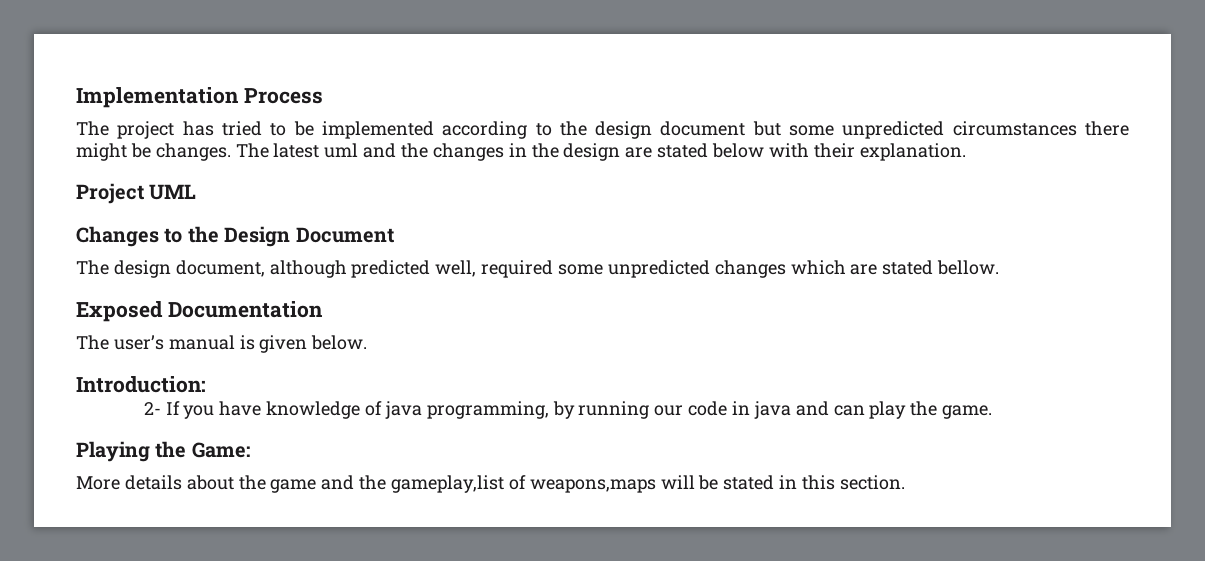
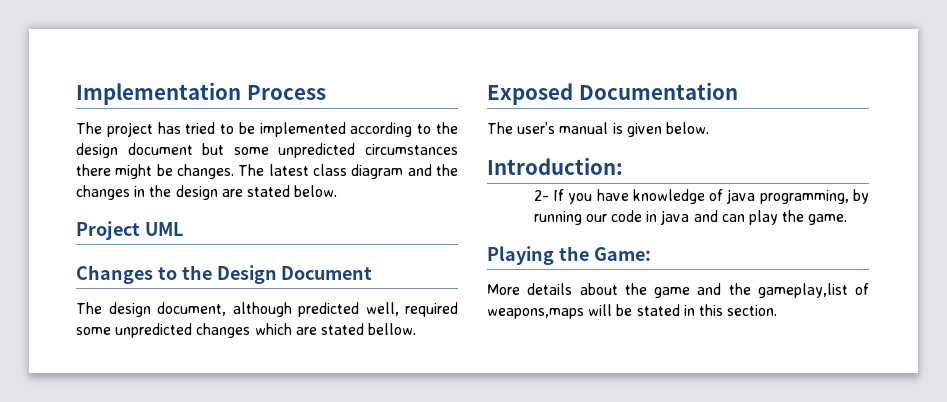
- The latest uml and the changes in the design are stated below with their explanation.
+ The latest class diagram and the changes in the design are stated below.

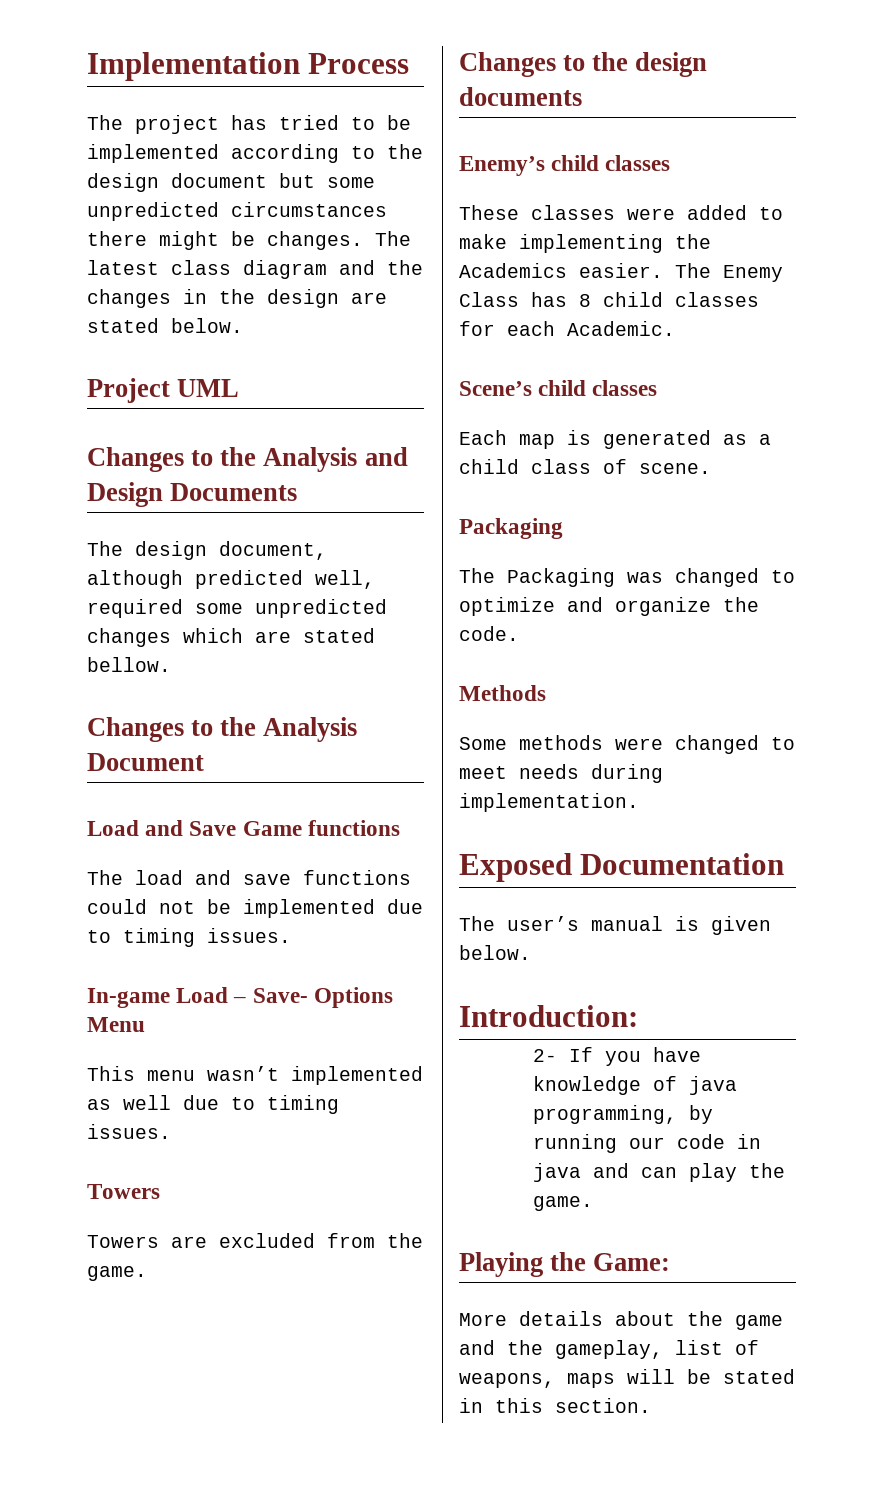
- Changes to the Design Document
+ Changes to the Analysis and Design Documents
+ Changes to the Analysis Document
+ Load and Save Game functions
+ The load and save functions could not be implemented due to timing issues.
+ In-game Load – Save- Options Menu
+ This menu wasn’t implemented as well due to timing issues.
+ Towers
+ Towers are excluded from the game.
+ Changes to the design documents
+ Enemy’s child classes
+ These classes were added to make implementing the Academics easier. The Enemy Class has 8 child classes for each Academic.
+ Scene’s child classes
+ Each map is generated as a child class of scene.
+ Packaging
+ The Packaging was changed to optimize and organize the code.
+ Methods
+ Some methods were changed to meet needs during implementation.
- More details about the game and the gameplay,list of weapons,maps will be stated in this section.
+ More details about the game and the gameplay, list of weapons, maps will be stated in this section.

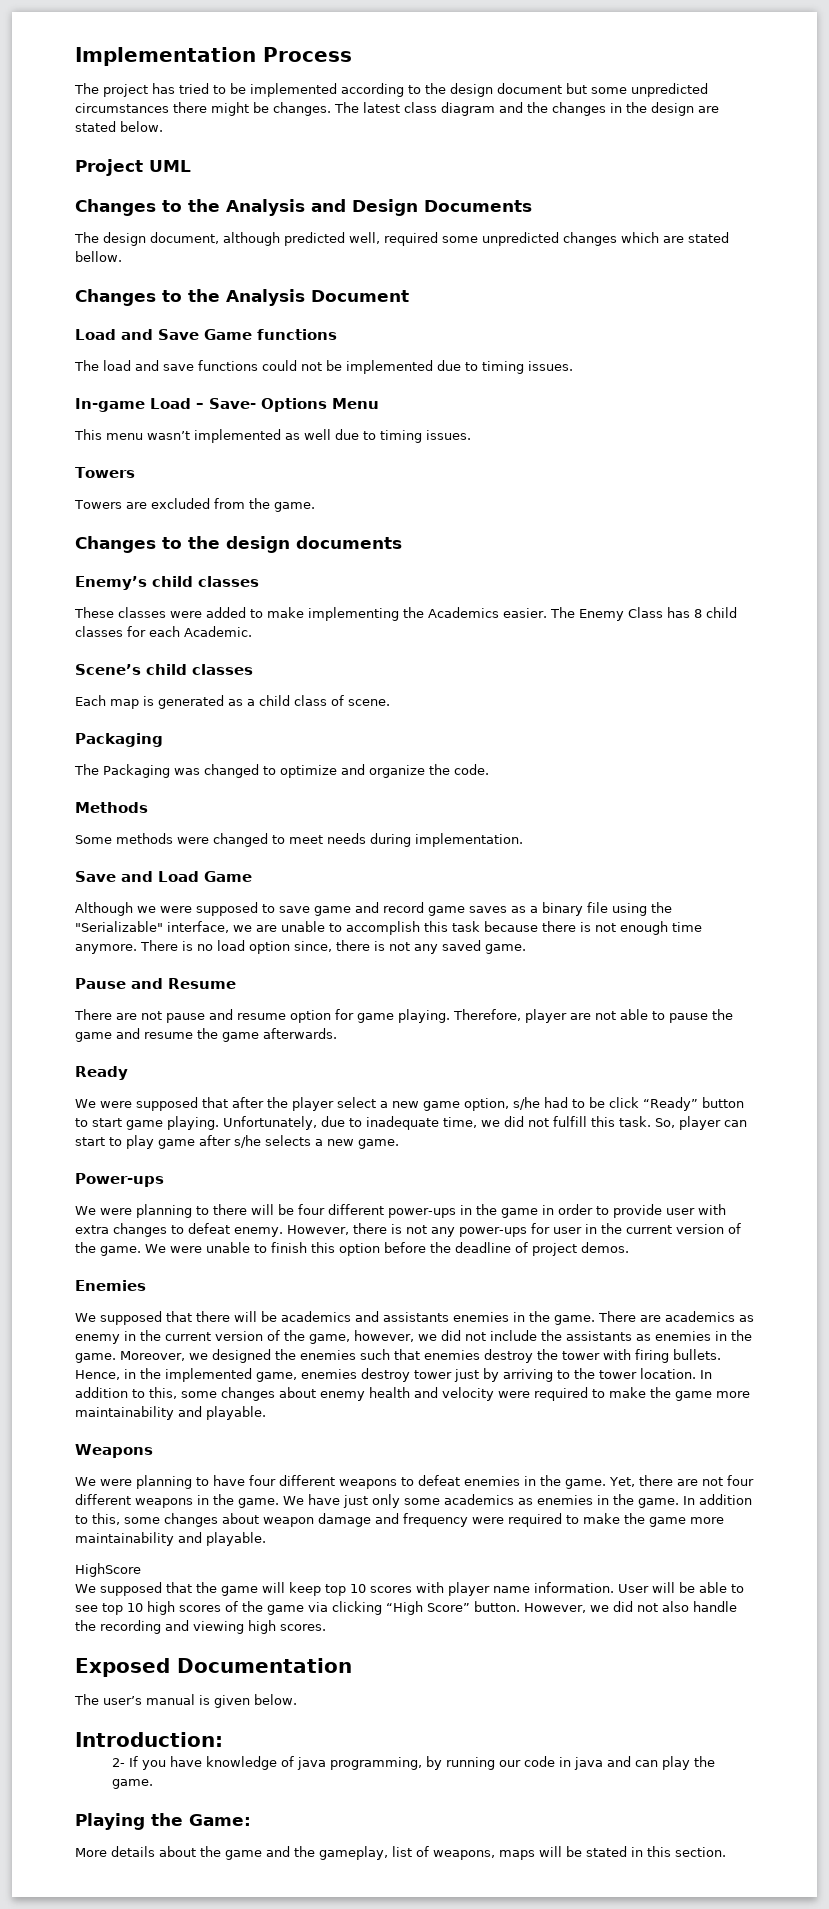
+ Save and Load Game
+ Although we were supposed to save game and record game saves as a binary file using the "Serializable" interface, we are unable to accomplish this task because there is not enough time anymore. There is no load option since, there is not any saved game.
+ Pause and Resume
+ There are not pause and resume option for game playing. Therefore, player are not able to pause the game and resume the game afterwards.
+ Ready
+ We were supposed that after the player select a new game option, s/he had to be click “Ready” button to start game playing. Unfortunately, due to inadequate time, we did not fulfill this task. So, player can start to play game after s/he selects a new game.
+ Power-ups
+ We were planning to there will be four different power-ups in the game in order to provide user with extra changes to defeat enemy. However, there is not any power-ups for user in the current version of the game. We were unable to finish this option before the deadline of project demos.
+ Enemies
+ We supposed that there will be academics and assistants enemies in the game. There are academics as enemy in the current version of the game, however, we did not include the assistants as enemies in the game. Moreover, we designed the enemies such that enemies destroy the tower with firing bullets. Hence, in the implemented game, enemies destroy tower just by arriving to the tower location. In addition to this, some changes about enemy health and velocity were required to make the game more maintainability and playable.
+ Weapons
+ We were planning to have four different weapons to defeat enemies in the game. Yet, there are not four different weapons in the game. We have just only some academics as enemies in the game. In addition to this, some changes about weapon damage and frequency were required to make the game more maintainability and playable.
+ HighScore
+ We supposed that the game will keep top 10 scores with player name information. User will be able to see top 10 high scores of the game via clicking “High Score” button. However, we did not also handle the recording and viewing high scores.

